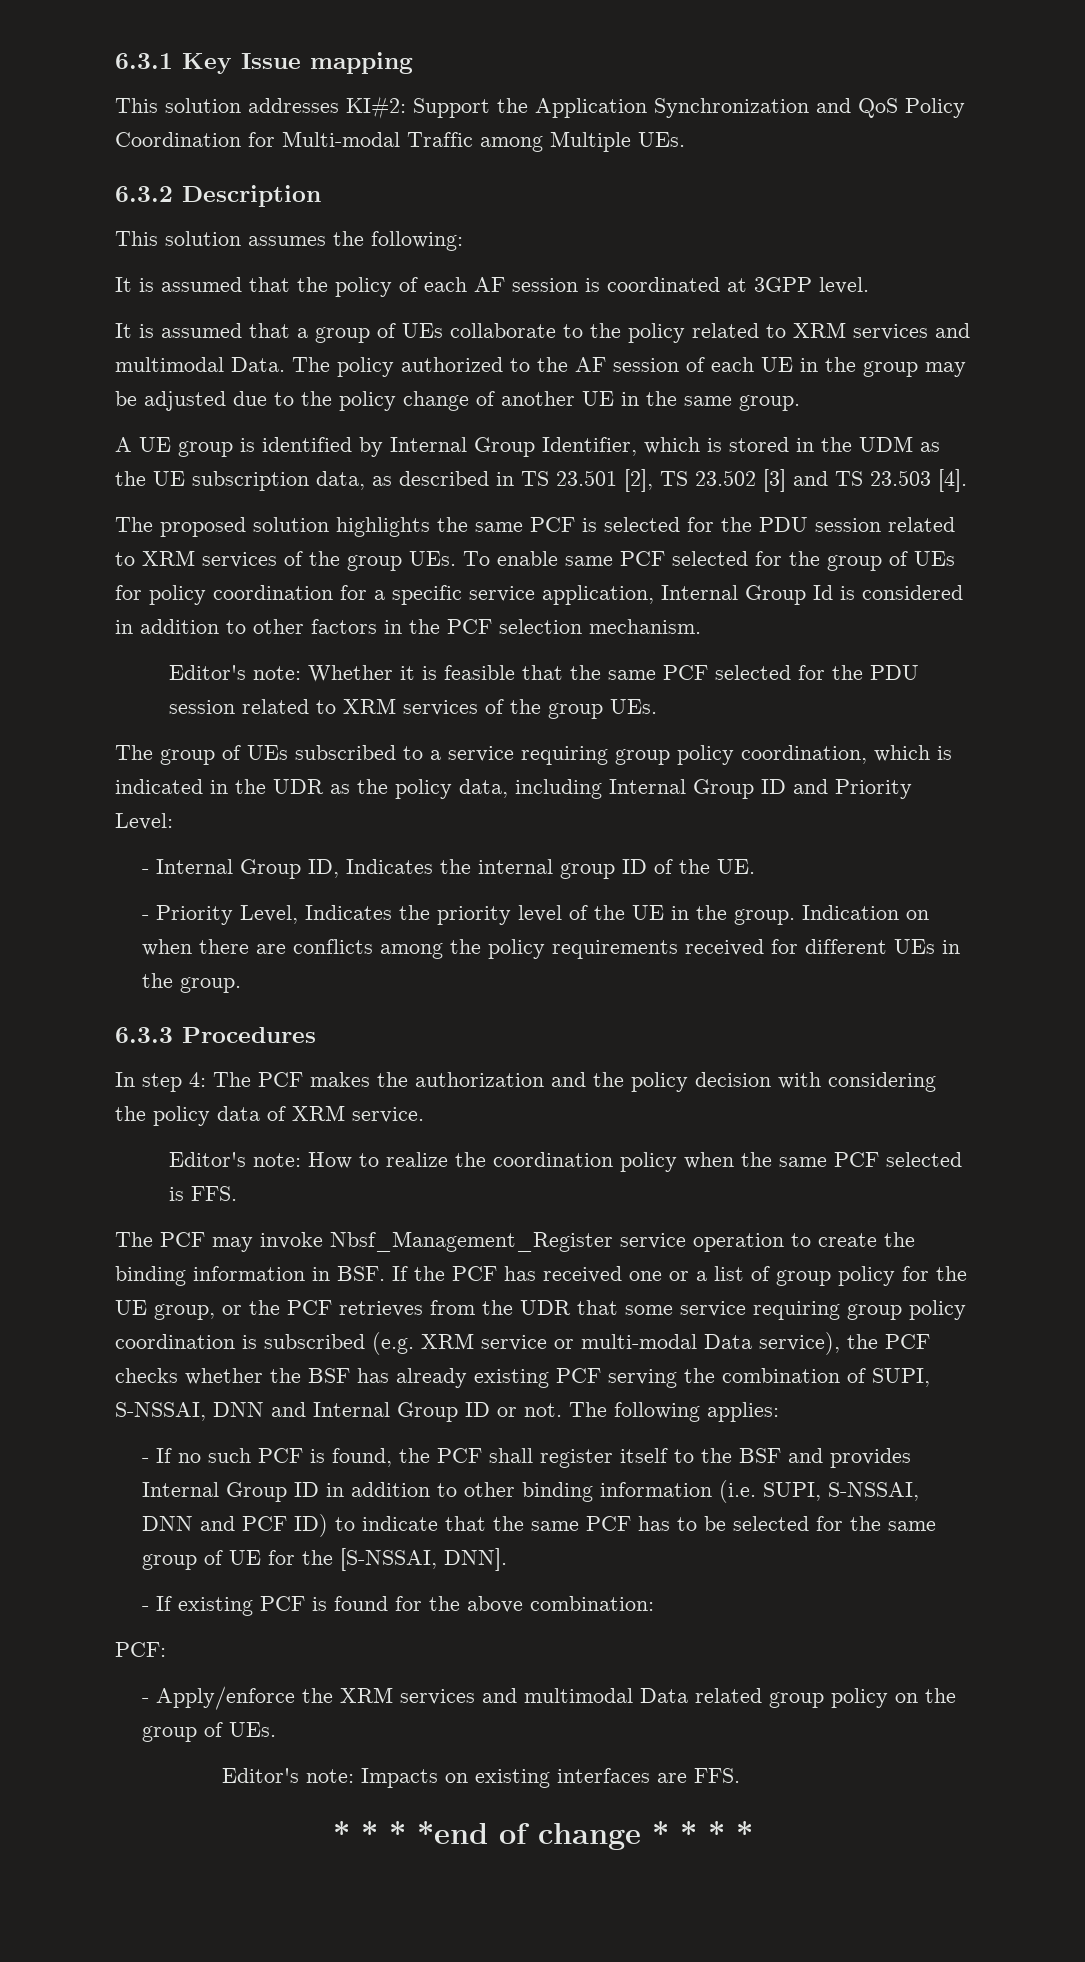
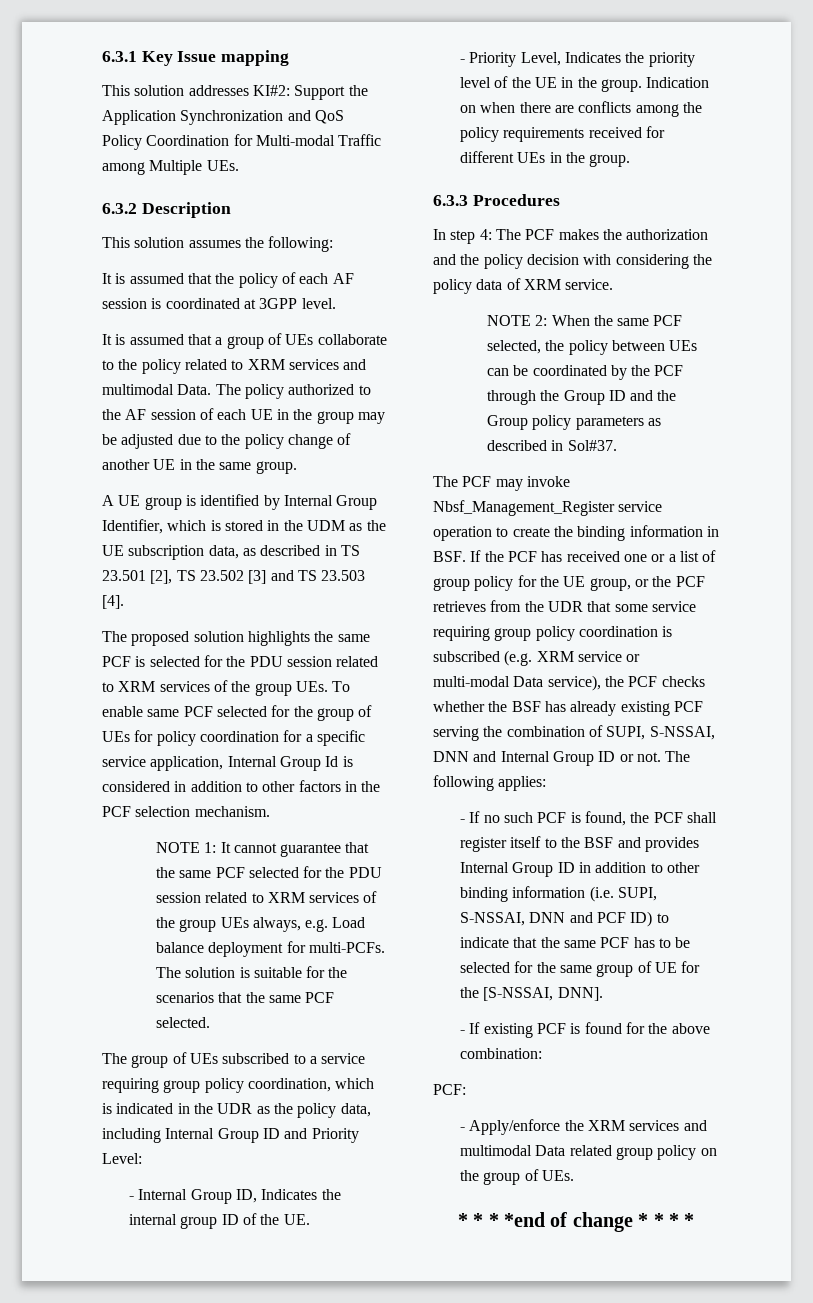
- Editor's note: Whether it is feasible that the same PCF selected for the PDU session related to XRM services of the group UEs.
+ NOTE 1: It cannot guarantee that the same PCF selected for the PDU session related to XRM services of the group UEs always, e.g. Load balance deployment for multi-PCFs. The solution is suitable for the scenarios that the same PCF selected.
- Editor's note: How to realize the coordination policy when the same PCF selected is FFS.
+ NOTE 2: When the same PCF selected, the policy between UEs can be coordinated by the PCF through the Group ID and the Group policy parameters as described in Sol#37.
- Editor's note: Impacts on existing interfaces are FFS.

